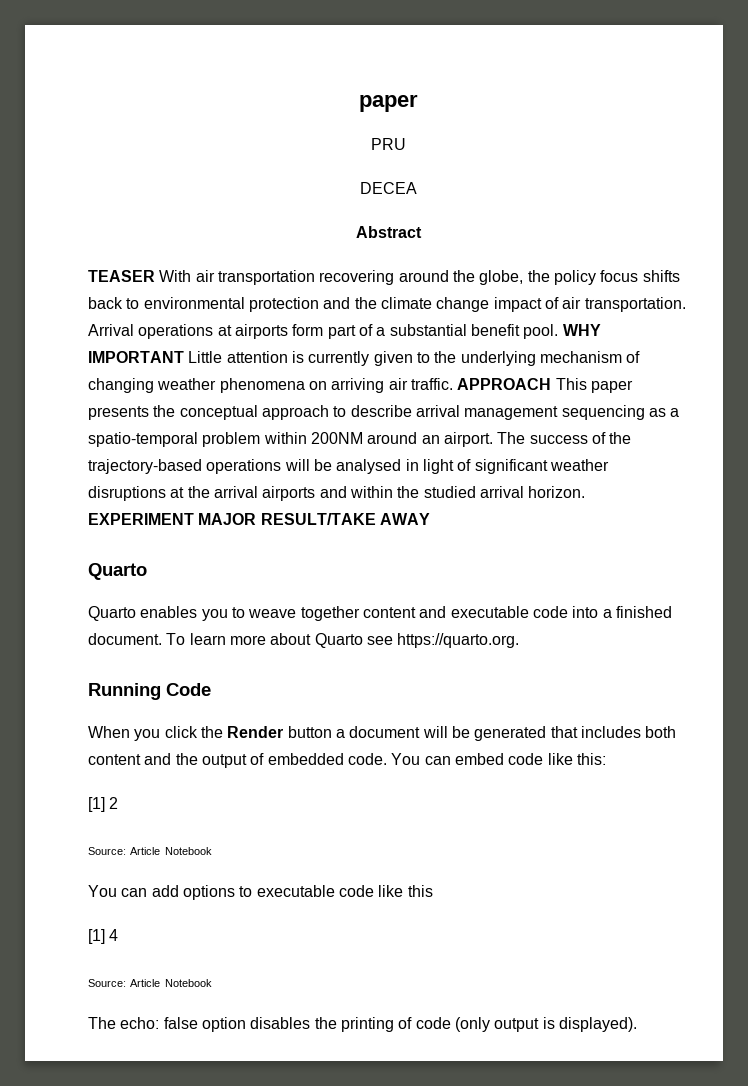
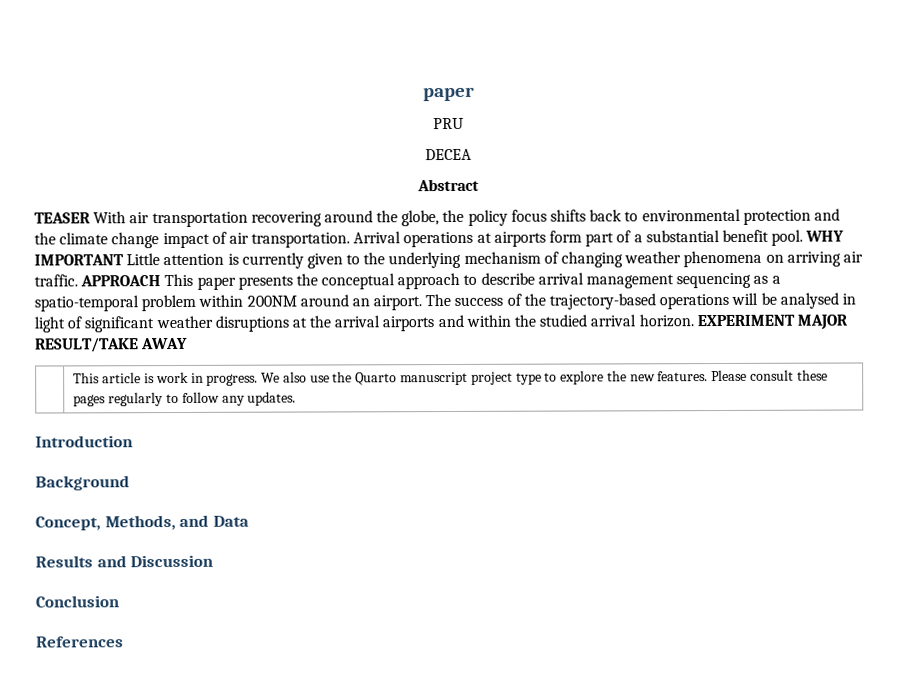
  EXPERIMENT MAJOR RESULT/TAKE AWAY
- Quarto
- Quarto enables you to weave together content and executable code into a finished document. To learn more about Quarto see https://quarto.org.
- Running Code
- When you click the Render button a document will be generated that includes both content and the output of embedded code. You can embed code like this:
- [1] 2
- Source: Article Notebook
- You can add options to executable code like this
- [1] 4
- Source: Article Notebook
- The echo: false option disables the printing of code (only output is displayed).
+ | This article is work in progress. We also use the Quarto manuscript project type to explore the new features. Please consult these pages regularly to follow any updates.
+ Introduction
+ Background
+ Concept, Methods, and Data
+ Results and Discussion
+ Conclusion
+ References

